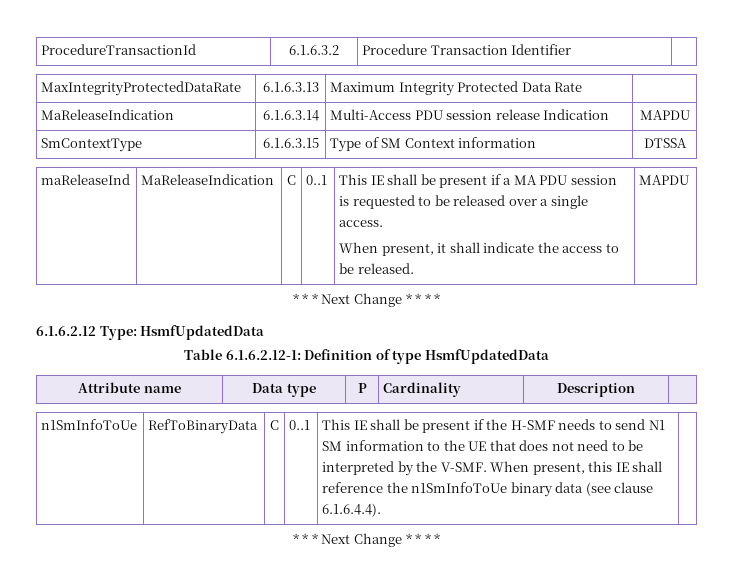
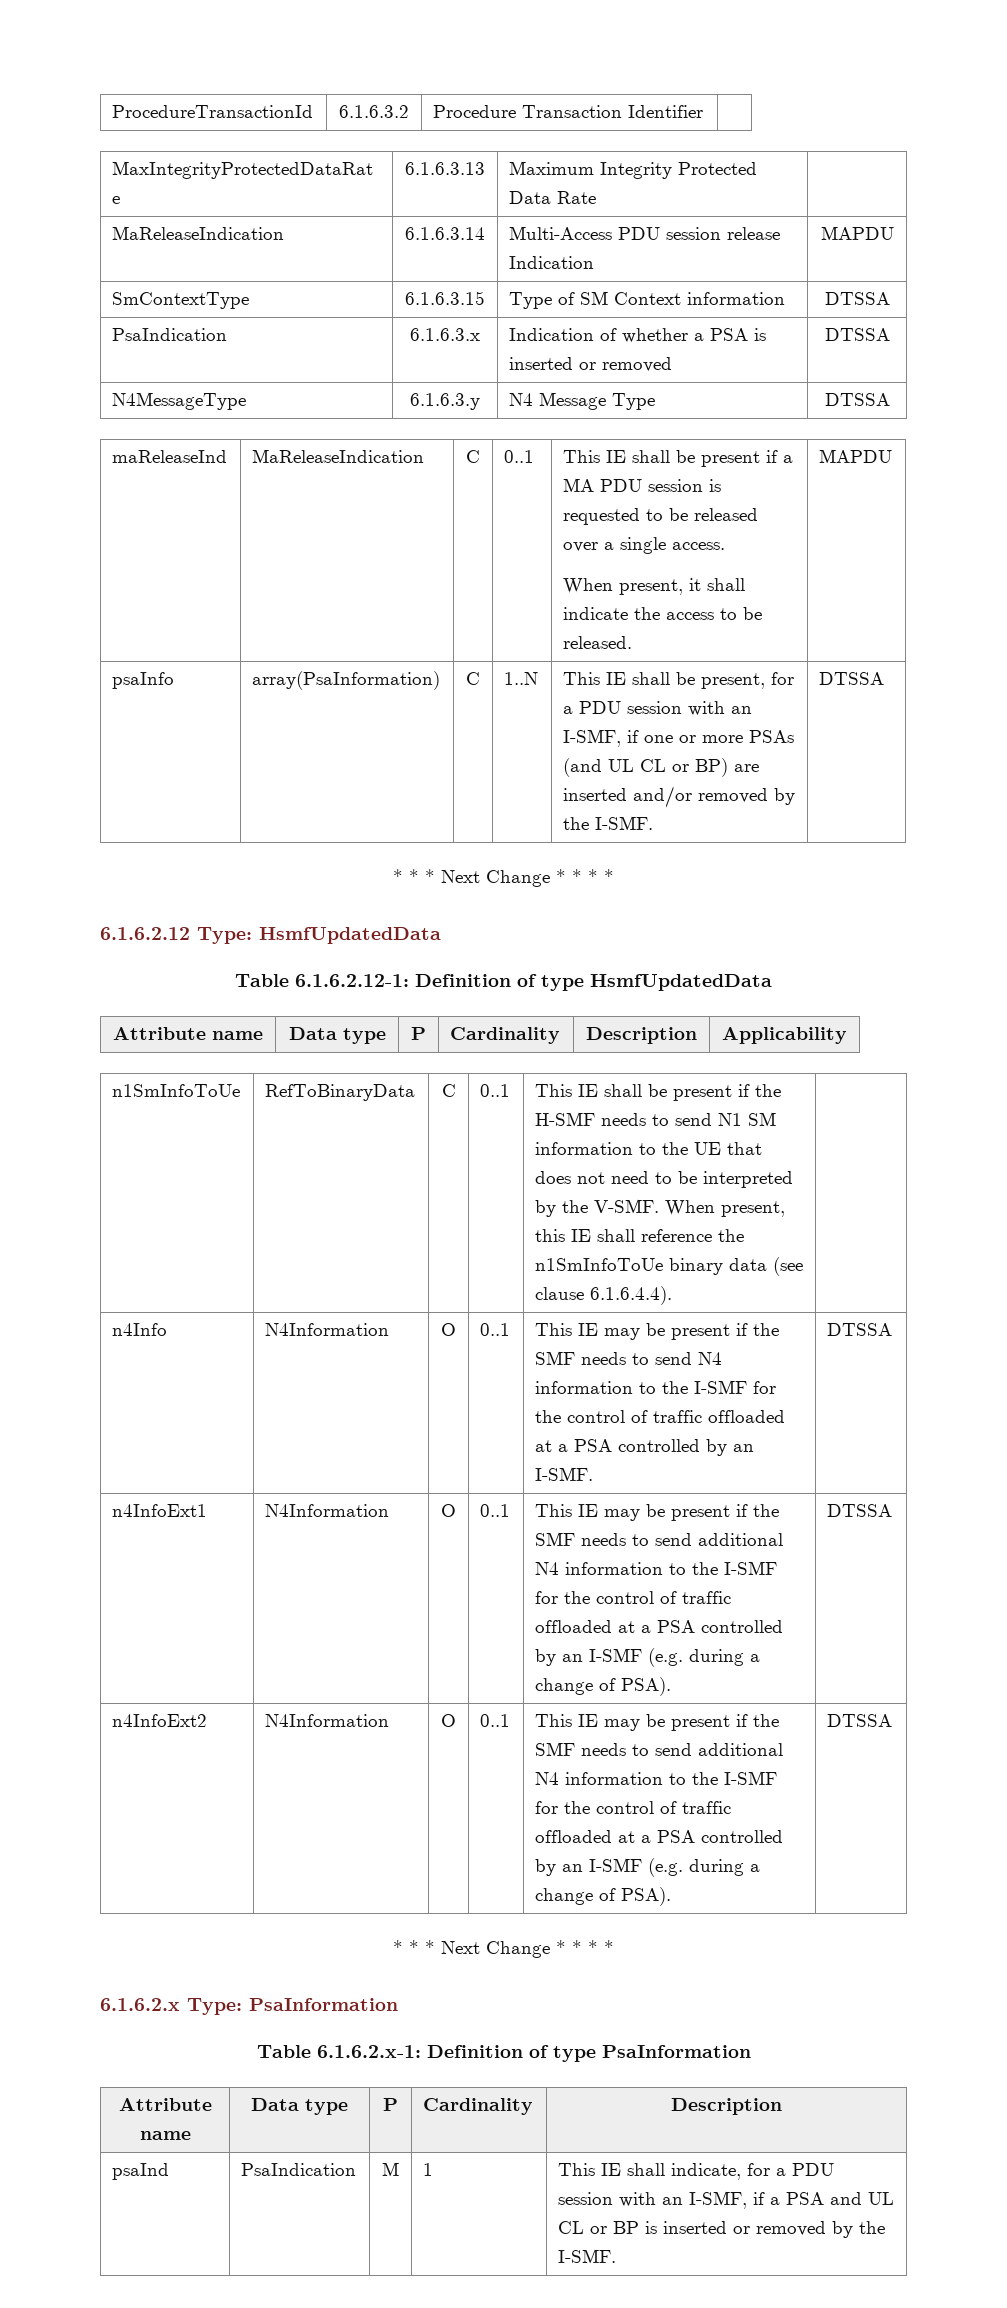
+ PsaIndication | 6.1.6.3.x | Indication of whether a PSA is inserted or removed | DTSSA
+ N4MessageType | 6.1.6.3.y | N4 Message Type | DTSSA
+ psaInfo | array(PsaInformation) | C | 1..N | This IE shall be present, for a PDU session with an I-SMF, if one or more PSAs (and UL CL or BP) are inserted and/or removed by the I-SMF. | DTSSA
- Attribute name | Data type | P | Cardinality | Description |
+ Attribute name | Data type | P | Cardinality | Description | Applicability
  When present, this IE shall reference the n1SmInfoToUe binary data (see clause 6.1.6.4.4). |
+ n4Info | N4Information | O | 0..1 | This IE may be present if the SMF needs to send N4 information to the I-SMF for the control of traffic offloaded at a PSA controlled by an I-SMF. | DTSSA
+ n4InfoExt1 | N4Information | O | 0..1 | This IE may be present if the SMF needs to send additional N4 information to the I-SMF for the control of traffic offloaded at a PSA controlled by an I-SMF (e.g. during a change of PSA). | DTSSA
+ n4InfoExt2 | N4Information | O | 0..1 | This IE may be present if the SMF needs to send additional N4 information to the I-SMF for the control of traffic offloaded at a PSA controlled by an I-SMF (e.g. during a change of PSA). | DTSSA
  * * * Next Change * * * *
+ 6.1.6.2.x Type: PsaInformation
+ Table 6.1.6.2.x-1: Definition of type PsaInformation
+ Attribute name | Data type | P | Cardinality | Description
+ psaInd | PsaIndication | M | 1 | This IE shall indicate, for a PDU session with an I-SMF, if a PSA and UL CL or BP is inserted or removed by the I-SMF.

